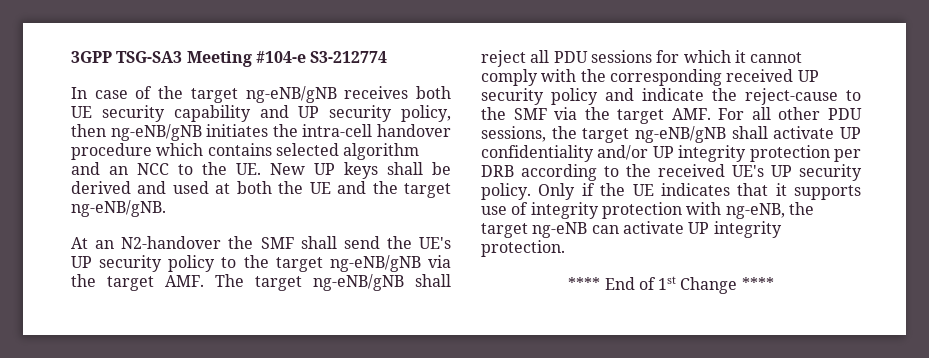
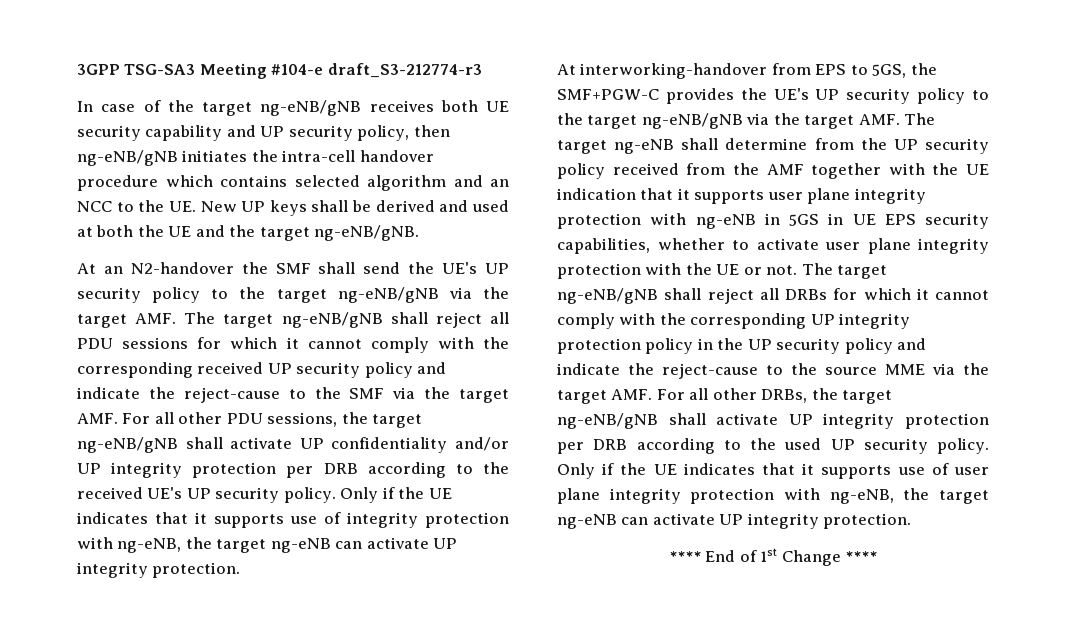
- 3GPP TSG-SA3 Meeting #104-e S3-212774
+ 3GPP TSG-SA3 Meeting #104-e draft_S3-212774-r3
+ At interworking-handover from EPS to 5GS, the SMF+PGW-C provides the UE's UP security policy to the target ng-eNB/gNB via the target AMF. The target ng-eNB shall determine from the UP security policy received from the AMF together with the UE indication that it supports user plane integrity protection with ng-eNB in 5GS in UE EPS security capabilities, whether to activate user plane integrity protection with the UE or not. The target ng-eNB/gNB shall reject all DRBs for which it cannot comply with the corresponding UP integrity protection policy in the UP security policy and indicate the reject-cause to the source MME via the target AMF. For all other DRBs, the target ng-eNB/gNB shall activate UP integrity protection per DRB according to the used UP security policy. Only if the UE indicates that it supports use of user plane integrity protection with ng-eNB, the target ng-eNB can activate UP integrity protection.

